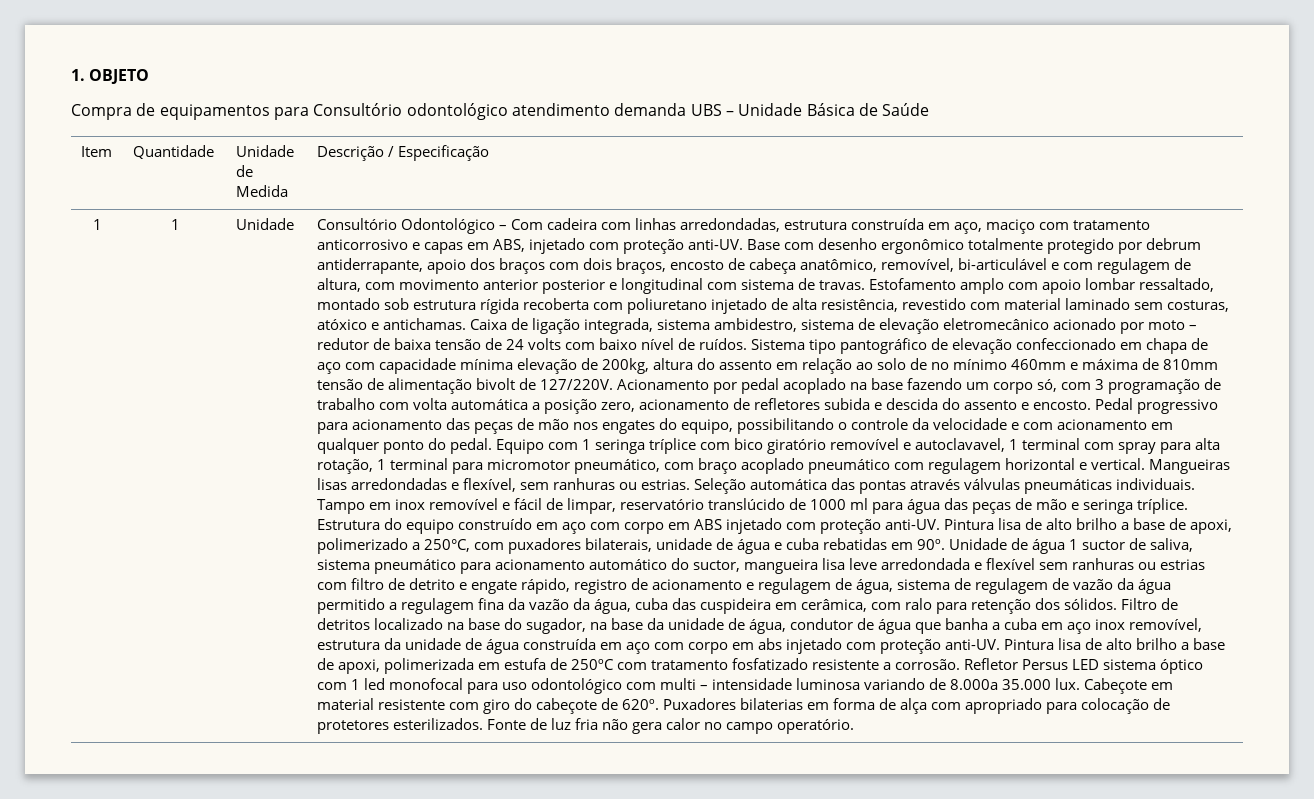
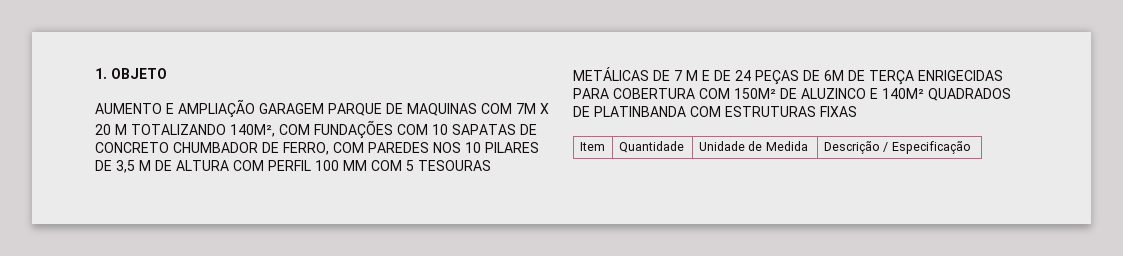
- Compra de equipamentos para Consultório odontológico atendimento demanda UBS – Unidade Básica de Saúde
+ AUMENTO E AMPLIAÇÃO GARAGEM PARQUE DE MAQUINAS COM 7M X 20 M TOTALIZANDO 140M², COM FUNDAÇÕES COM 10 SAPATAS DE CONCRETO CHUMBADOR DE FERRO, COM PAREDES NOS 10 PILARES DE 3,5 M DE ALTURA COM PERFIL 100 MM COM 5 TESOURAS METÁLICAS DE 7 M E DE 24 PEÇAS DE 6M DE TERÇA ENRIGECIDAS PARA COBERTURA COM 150M² DE ALUZINCO E 140M² QUADRADOS DE PLATINBANDA COM ESTRUTURAS FIXAS
- 1 | 1 | Unidade | Consultório Odontológico – Com cadeira com linhas arredondadas, estrutura construída em aço, maciço com tratamento anticorrosivo e capas em ABS, injetado com proteção anti-UV. Base com desenho ergonômico totalmente protegido por debrum antiderrapante, apoio dos braços com dois braços, encosto de cabeça anatômico, removível, bi-articulável e com regulagem de altura, com movimento anterior posterior e longitudinal com sistema de travas. Estofamento amplo com apoio lombar ressaltado, montado sob estrutura rígida recoberta com poliuretano injetado de alta resistência, revestido com material laminado sem costuras, atóxico e antichamas. Caixa de ligação integrada, sistema ambidestro, sistema de elevação eletromecânico acionado por moto – redutor de baixa tensão de 24 volts com baixo nível de ruídos. Sistema tipo pantográfico de elevação confeccionado em chapa de aço com capacidade mínima elevação de 200kg, altura do assento em relação ao solo de no mínimo 460mm e máxima de 810mm tensão de alimentação bivolt de 127/220V. Acionamento por pedal acoplado na base fazendo um corpo só, com 3 programação de trabalho com volta automática a posição zero, acionamento de refletores subida e descida do assento e encosto. Pedal progressivo para acionamento das peças de mão nos engates do equipo, possibilitando o controle da velocidade e com acionamento em qualquer ponto do pedal. Equipo com 1 seringa tríplice com bico giratório removível e autoclavavel, 1 terminal com spray para alta rotação, 1 terminal para micromotor pneumático, com braço acoplado pneumático com regulagem horizontal e vertical. Mangueiras lisas arredondadas e flexível, sem ranhuras ou estrias. Seleção automática das pontas através válvulas pneumáticas individuais. Tampo em inox removível e fácil de limpar, reservatório translúcido de 1000 ml para água das peças de mão e seringa tríplice. Estrutura do equipo construído em aço com corpo em ABS injetado com proteção anti-UV. Pintura lisa de alto brilho a base de apoxi, polimerizado a 250°C, com puxadores bilaterais, unidade de água e cuba rebatidas em 90º. Unidade de água 1 suctor de saliva, sistema pneumático para acionamento automático do suctor, mangueira lisa leve arredondada e flexível sem ranhuras ou estrias com filtro de detrito e engate rápido, registro de acionamento e regulagem de água, sistema de regulagem de vazão da água permitido a regulagem fina da vazão da água, cuba das cuspideira em cerâmica, com ralo para retenção dos sólidos. Filtro de detritos localizado na base do sugador, na base da unidade de água, condutor de água que banha a cuba em aço inox removível, estrutura da unidade de água construída em aço com corpo em abs injetado com proteção anti-UV. Pintura lisa de alto brilho a base de apoxi, polimerizada em estufa de 250ºC com tratamento fosfatizado resistente a corrosão. Refletor Persus LED sistema óptico com 1 led monofocal para uso odontológico com multi – intensidade luminosa variando de 8.000a 35.000 lux. Cabeçote em material resistente com giro do cabeçote de 620º. Puxadores bilaterias em forma de alça com apropriado para colocação de protetores esterilizados. Fonte de luz fria não gera calor no campo operatório.

